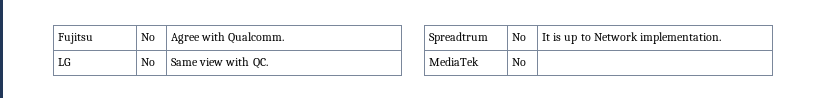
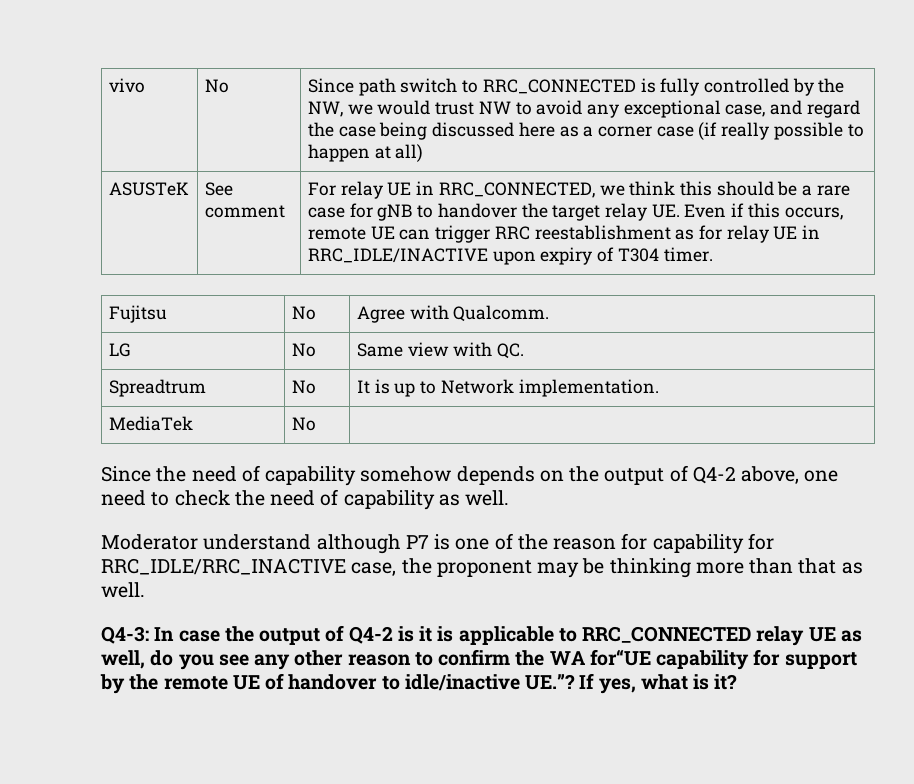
+ vivo | No | Since path switch to RRC_CONNECTED is fully controlled by the NW, we would trust NW to avoid any exceptional case, and regard the case being discussed here as a corner case (if really possible to happen at all)
+ ASUSTeK | See comment | For relay UE in RRC_CONNECTED, we think this should be a rare case for gNB to handover the target relay UE. Even if this occurs, remote UE can trigger RRC reestablishment as for relay UE in RRC_IDLE/INACTIVE upon expiry of T304 timer.
+ Since the need of capability somehow depends on the output of Q4-2 above, one need to check the need of capability as well.
+ Moderator understand although P7 is one of the reason for capability for RRC_IDLE/RRC_INACTIVE case, the proponent may be thinking more than that as well.
+ Q4-3: In case the output of Q4-2 is it is applicable to RRC_CONNECTED relay UE as well, do you see any other reason to confirm the WA for“UE capability for support by the remote UE of handover to idle/inactive UE.”? If yes, what is it?

